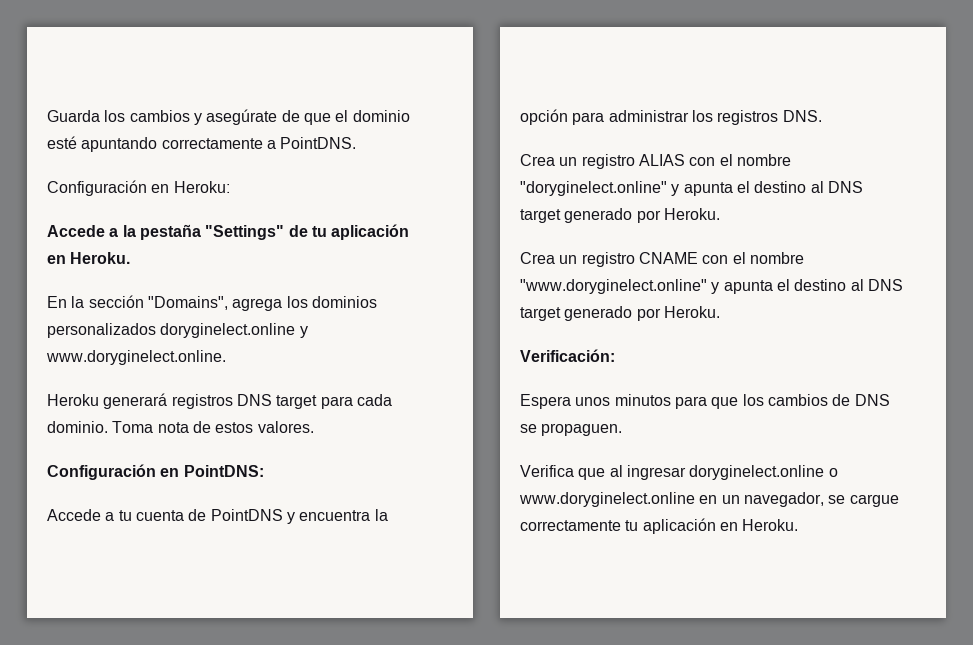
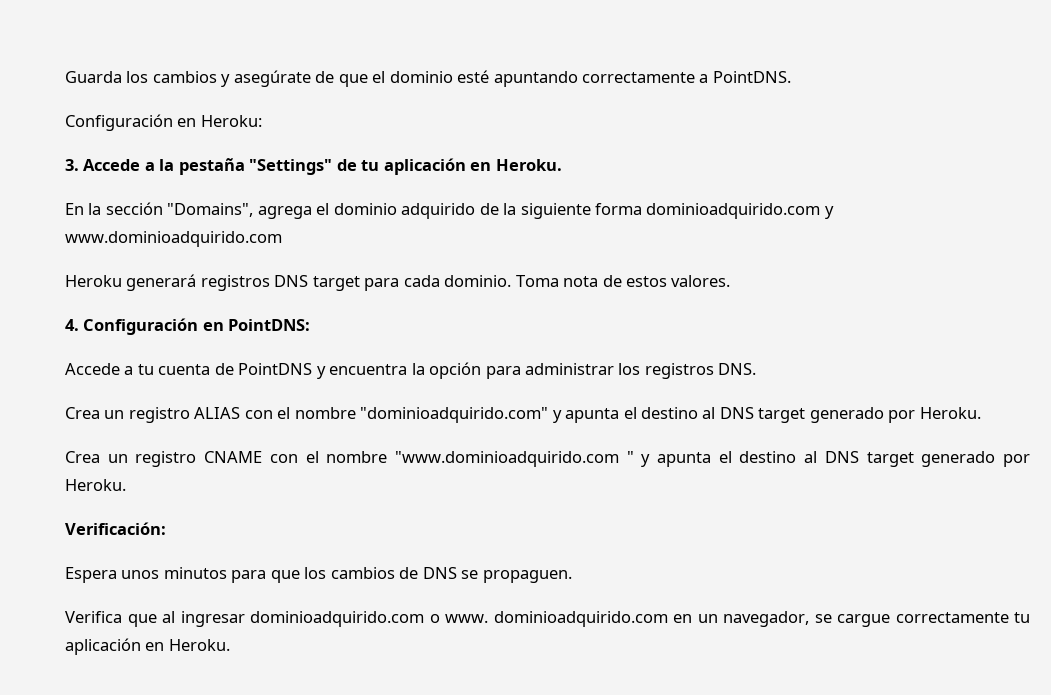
- Accede a la pestaña "Settings" de tu aplicación en Heroku.
+ 3. Accede a la pestaña "Settings" de tu aplicación en Heroku.
- En la sección "Domains", agrega los dominios personalizados doryginelect.online y www.doryginelect.online.
+ En la sección "Domains", agrega el dominio adquirido de la siguiente forma dominioadquirido.com y www.dominioadquirido.com
- Configuración en PointDNS:
+ 4. Configuración en PointDNS:
- Crea un registro ALIAS con el nombre "doryginelect.online" y apunta el destino al DNS target generado por Heroku.
+ Crea un registro ALIAS con el nombre "dominioadquirido.com" y apunta el destino al DNS target generado por Heroku.
- Crea un registro CNAME con el nombre "www.doryginelect.online" y apunta el destino al DNS target generado por Heroku.
+ Crea un registro CNAME con el nombre "www.dominioadquirido.com " y apunta el destino al DNS target generado por Heroku.
- Verifica que al ingresar doryginelect.online o www.doryginelect.online en un navegador, se cargue correctamente tu aplicación en Heroku.
+ Verifica que al ingresar dominioadquirido.com o www. dominioadquirido.com en un navegador, se cargue correctamente tu aplicación en Heroku.

